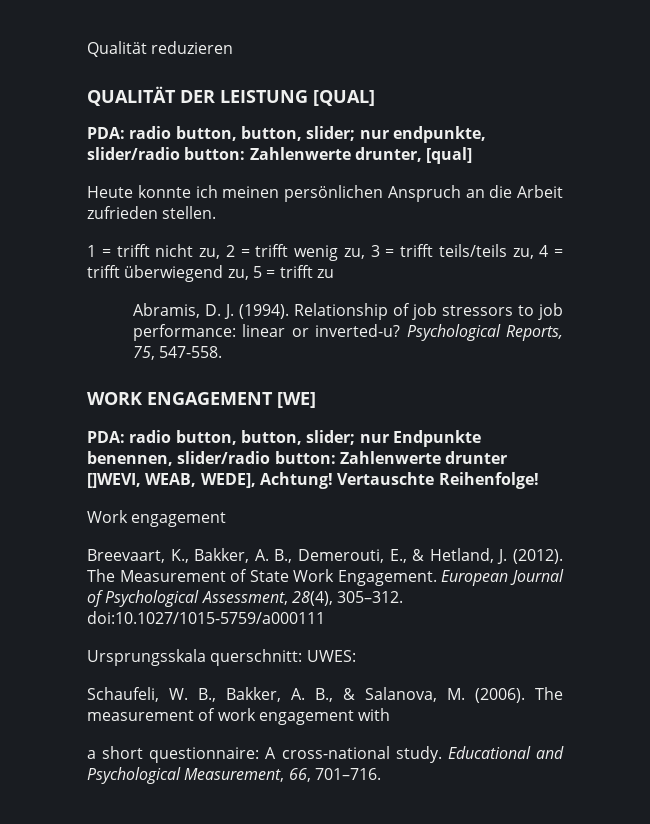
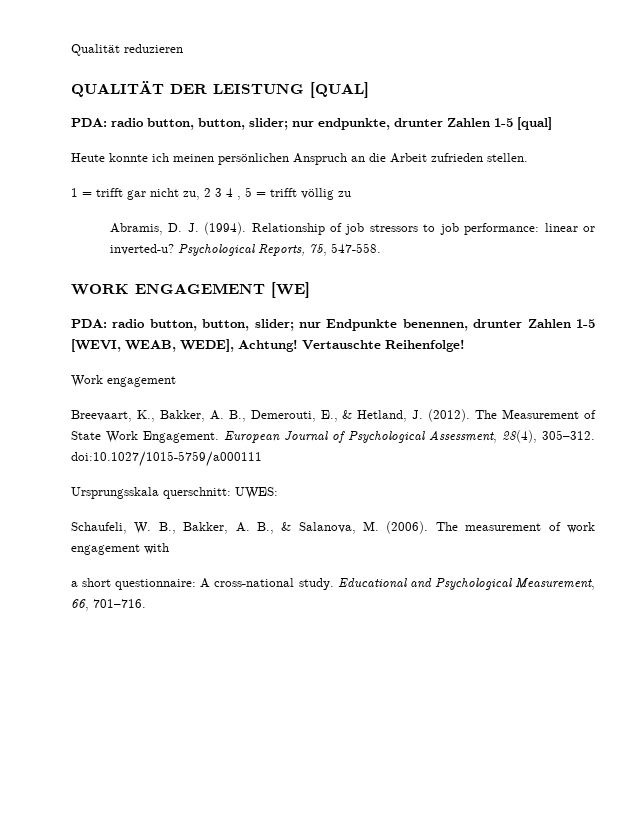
- PDA: radio button, button, slider; nur endpunkte, slider/radio button: Zahlenwerte drunter, [qual]
+ PDA: radio button, button, slider; nur endpunkte, drunter Zahlen 1-5 [qual]
- 1 = trifft nicht zu, 2 = trifft wenig zu, 3 = trifft teils/teils zu, 4 = trifft überwiegend zu, 5 = trifft zu
+ 1 = trifft gar nicht zu, 2 3 4 , 5 = trifft völlig zu
- PDA: radio button, button, slider; nur Endpunkte benennen, slider/radio button: Zahlenwerte drunter []WEVI, WEAB, WEDE], Achtung!
+ PDA: radio button, button, slider; nur Endpunkte benennen, drunter Zahlen 1-5 [WEVI, WEAB, WEDE], Achtung!

